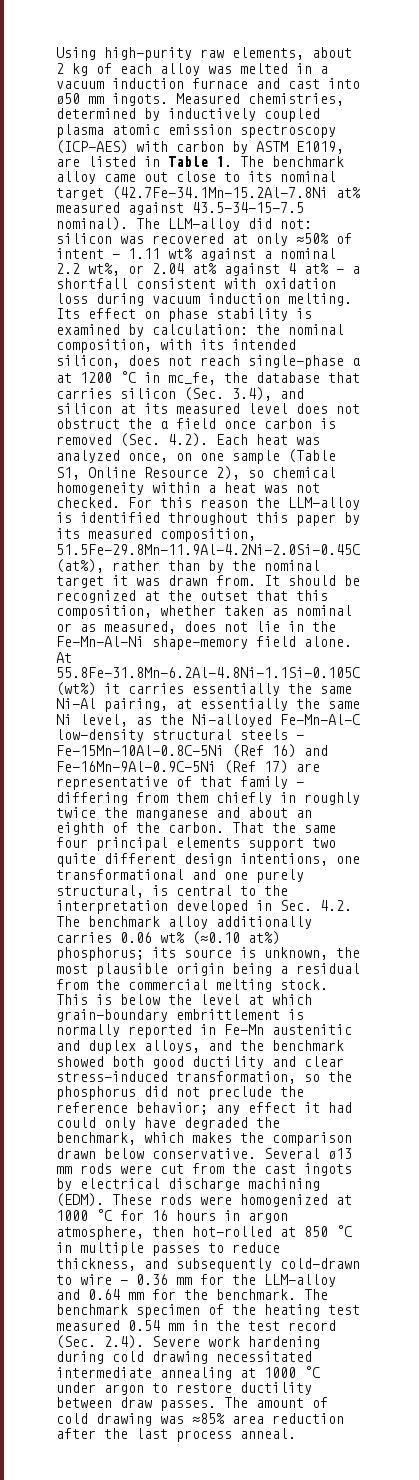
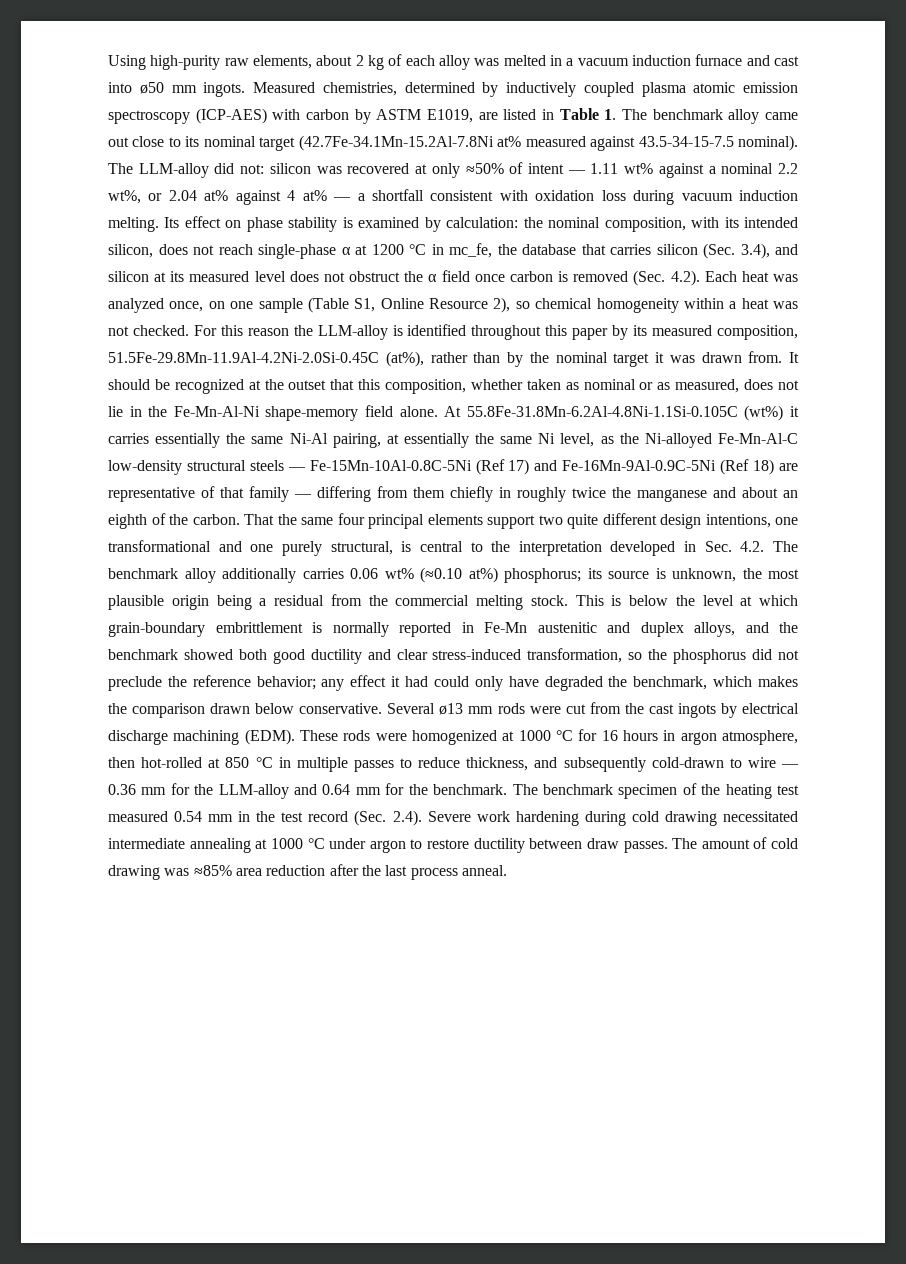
- At 55.8Fe-31.8Mn-6.2Al-4.8Ni-1.1Si-0.105C (wt%) it carries essentially the same Ni-Al pairing, at essentially the same Ni level, as the Ni-alloyed Fe-Mn-Al-C low-density structural steels — Fe-15Mn-10Al-0.8C-5Ni (Ref 16) and Fe-16Mn-9Al-0.9C-5Ni (Ref 17) are representative of that family — differing from them chiefly in roughly twice the manganese and about an eighth of the carbon.
+ At 55.8Fe-31.8Mn-6.2Al-4.8Ni-1.1Si-0.105C (wt%) it carries essentially the same Ni-Al pairing, at essentially the same Ni level, as the Ni-alloyed Fe-Mn-Al-C low-density structural steels — Fe-15Mn-10Al-0.8C-5Ni (Ref 17) and Fe-16Mn-9Al-0.9C-5Ni (Ref 18) are representative of that family — differing from them chiefly in roughly twice the manganese and about an eighth of the carbon.

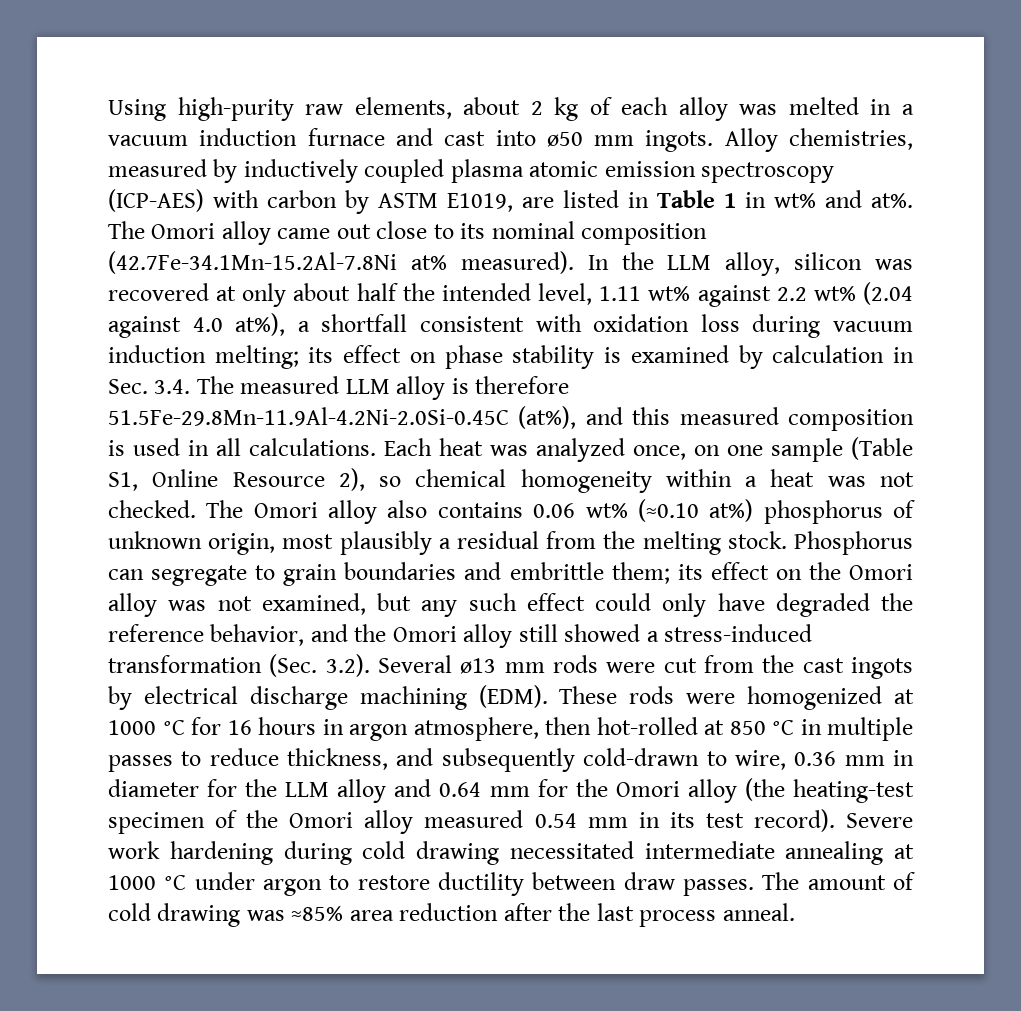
- Measured chemistries, determined by inductively coupled plasma atomic emission spectroscopy (ICP-AES) with carbon by ASTM E1019, are listed in Table 1. The benchmark alloy came out close to its nominal target (42.7Fe-34.1Mn-15.2Al-7.8Ni at% measured against 43.5-34-15-7.5 nominal). The LLM-alloy did not: silicon was recovered at only ≈50% of intent — 1.11 wt% against a nominal 2.2 wt%, or 2.04 at% against 4 at% — a shortfall consistent with oxidation loss during vacuum induction melting. Its effect on phase stability is examined by calculation: the nominal composition, with its intended silicon, does not reach single-phase α at 1200 °C in mc_fe, the database that carries silicon (Sec. 3.4), and silicon at its measured level does not obstruct the α field once carbon is removed (Sec. 4.2). Each heat was analyzed once, on one sample (Table S1, Online Resource 2), so chemical homogeneity within a heat was not checked.
+ Alloy chemistries, measured by inductively coupled plasma atomic emission spectroscopy (ICP-AES) with carbon by ASTM E1019, are listed in Table 1 in wt% and at%. The Omori alloy came out close to its nominal composition (42.7Fe-34.1Mn-15.2Al-7.8Ni at% measured). In the LLM alloy, silicon was recovered at only about half the intended level, 1.11 wt% against 2.2 wt% (2.04 against 4.0 at%), a shortfall consistent with oxidation loss during vacuum induction melting; its effect on phase stability is examined by calculation in Sec. 3.4. The measured LLM alloy is therefore 51.5Fe-29.8Mn-11.9Al-4.2Ni-2.0Si-0.45C (at%), and this measured composition is used in all calculations. Each heat was analyzed once, on one sample (Table S1, Online Resource 2), so chemical homogeneity within a heat was not checked.
- For this reason the LLM-alloy is identified throughout this paper by its measured composition, 51.5Fe-29.8Mn-11.9Al-4.2Ni-2.0Si-0.45C (at%), rather than by the nominal target it was drawn from. It should be recognized at the outset that this composition, whether taken as nominal or as measured, does not lie in the Fe-Mn-Al-Ni shape-memory field alone. At 55.8Fe-31.8Mn-6.2Al-4.8Ni-1.1Si-0.105C (wt%) it carries essentially the same Ni-Al pairing, at essentially the same Ni level, as the Ni-alloyed Fe-Mn-Al-C low-density structural steels — Fe-15Mn-10Al-0.8C-5Ni (Ref 17) and Fe-16Mn-9Al-0.9C-5Ni (Ref 18) are representative of that family — differing from them chiefly in roughly twice the manganese and about an eighth of the carbon. That the same four principal elements support two quite different design intentions, one transformational and one purely structural, is central to the interpretation developed in Sec. 4.2. The benchmark alloy additionally carries 0.06 wt% (≈0.10 at%) phosphorus; its source is unknown, the most plausible origin being a residual from the commercial melting stock.
+ The Omori alloy also contains 0.06 wt% (≈0.10 at%) phosphorus of unknown origin, most plausibly a residual from the melting stock.
- This is below the level at which grain-boundary embrittlement is normally reported in Fe-Mn austenitic and duplex alloys, and the benchmark showed both good ductility and clear stress-induced transformation, so the phosphorus did not preclude the reference behavior; any effect it had could only have degraded the benchmark, which makes the comparison drawn below conservative. Several ø13 mm rods were cut from the cast ingots by electrical discharge machining (EDM).
+ Phosphorus can segregate to grain boundaries and embrittle them; its effect on the Omori alloy was not examined, but any such effect could only have degraded the reference behavior, and the Omori alloy still showed a stress-induced transformation (Sec. 3.2). Several ø13 mm rods were cut from the cast ingots by electrical discharge machining (EDM).
- These rods were homogenized at 1000 °C for 16 hours in argon atmosphere, then hot-rolled at 850 °C in multiple passes to reduce thickness, and subsequently cold-drawn to wire — 0.36 mm for the LLM-alloy and 0.64 mm for the benchmark. The benchmark specimen of the heating test measured 0.54 mm in the test record (Sec. 2.4). Severe work hardening during cold drawing necessitated intermediate annealing at 1000 °C under argon to restore ductility between draw passes.
+ These rods were homogenized at 1000 °C for 16 hours in argon atmosphere, then hot-rolled at 850 °C in multiple passes to reduce thickness, and subsequently cold-drawn to wire, 0.36 mm in diameter for the LLM alloy and 0.64 mm for the Omori alloy (the heating-test specimen of the Omori alloy measured 0.54 mm in its test record). Severe work hardening during cold drawing necessitated intermediate annealing at 1000 °C under argon to restore ductility between draw passes.

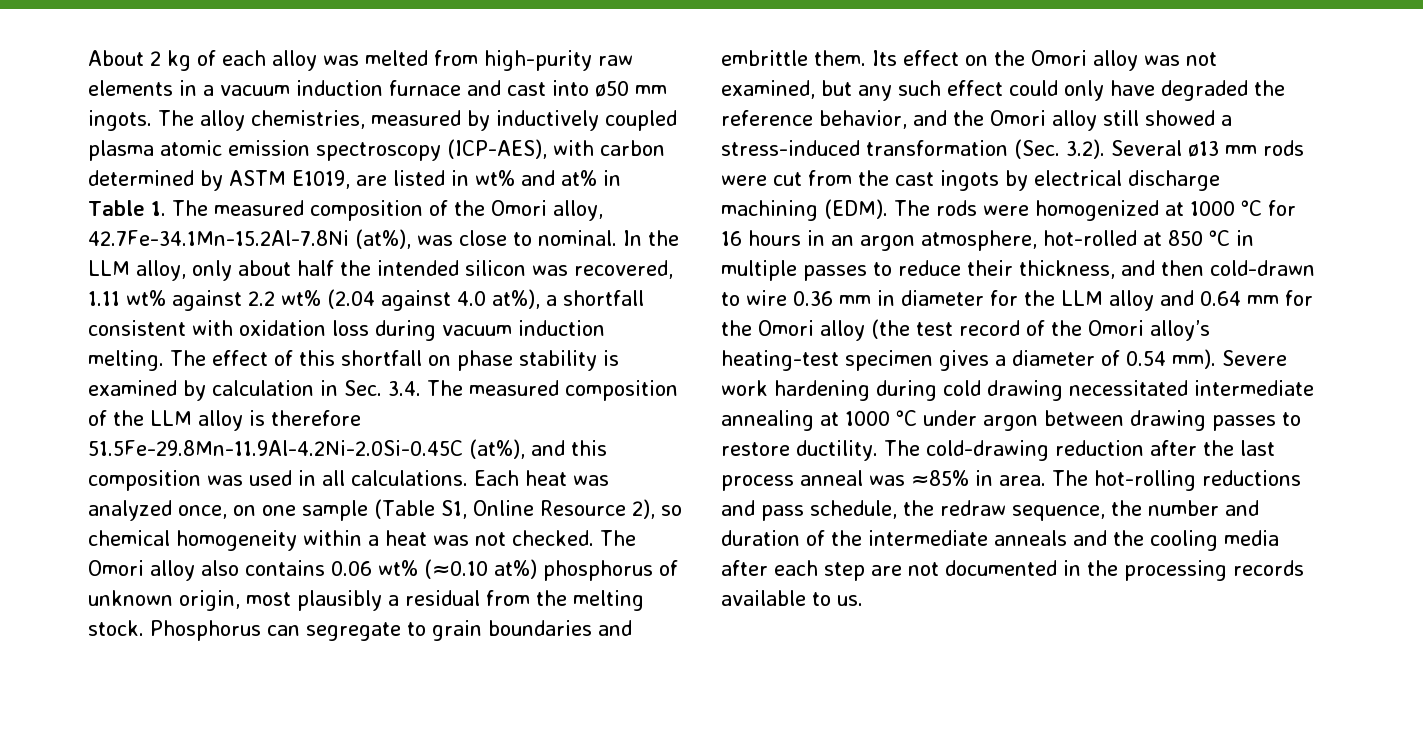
- Using high-purity raw elements, about 2 kg of each alloy was melted in a vacuum induction furnace and cast into ø50 mm ingots.
+ About 2 kg of each alloy was melted from high-purity raw elements in a vacuum induction furnace and cast into ø50 mm ingots.
- Alloy chemistries, measured by inductively coupled plasma atomic emission spectroscopy (ICP-AES) with carbon by ASTM E1019, are listed in Table 1 in wt% and at%. The Omori alloy came out close to its nominal composition (42.7Fe-34.1Mn-15.2Al-7.8Ni at% measured). In the LLM alloy, silicon was recovered at only about half the intended level, 1.11 wt% against 2.2 wt% (2.04 against 4.0 at%), a shortfall consistent with oxidation loss during vacuum induction melting; its effect on phase stability is examined by calculation in Sec. 3.4. The measured LLM alloy is therefore 51.5Fe-29.8Mn-11.9Al-4.2Ni-2.0Si-0.45C (at%), and this measured composition is used in all calculations.
+ The alloy chemistries, measured by inductively coupled plasma atomic emission spectroscopy (ICP-AES), with carbon determined by ASTM E1019, are listed in wt% and at% in Table 1. The measured composition of the Omori alloy, 42.7Fe-34.1Mn-15.2Al-7.8Ni (at%), was close to nominal. In the LLM alloy, only about half the intended silicon was recovered, 1.11 wt% against 2.2 wt% (2.04 against 4.0 at%), a shortfall consistent with oxidation loss during vacuum induction melting. The effect of this shortfall on phase stability is examined by calculation in Sec. 3.4. The measured composition of the LLM alloy is therefore 51.5Fe-29.8Mn-11.9Al-4.2Ni-2.0Si-0.45C (at%), and this composition was used in all calculations.
- Phosphorus can segregate to grain boundaries and embrittle them; its effect on the Omori alloy was not examined, but any such effect could only have degraded the reference behavior, and the Omori alloy still showed a stress-induced transformation (Sec. 3.2). Several ø13 mm rods were cut from the cast ingots by electrical discharge machining (EDM).
+ Phosphorus can segregate to grain boundaries and embrittle them. Its effect on the Omori alloy was not examined, but any such effect could only have degraded the reference behavior, and the Omori alloy still showed a stress-induced transformation (Sec. 3.2). Several ø13 mm rods were cut from the cast ingots by electrical discharge machining (EDM).
- These rods were homogenized at 1000 °C for 16 hours in argon atmosphere, then hot-rolled at 850 °C in multiple passes to reduce thickness, and subsequently cold-drawn to wire, 0.36 mm in diameter for the LLM alloy and 0.64 mm for the Omori alloy (the heating-test specimen of the Omori alloy measured 0.54 mm in its test record).
+ The rods were homogenized at 1000 °C for 16 hours in an argon atmosphere, hot-rolled at 850 °C in multiple passes to reduce their thickness, and then cold-drawn to wire 0.36 mm in diameter for the LLM alloy and 0.64 mm for the Omori alloy (the test record of the Omori alloy’s heating-test specimen gives a diameter of 0.54 mm).
- Severe work hardening during cold drawing necessitated intermediate annealing at 1000 °C under argon to restore ductility between draw passes. The amount of cold drawing was ≈85% area reduction after the last process anneal.
+ Severe work hardening during cold drawing necessitated intermediate annealing at 1000 °C under argon between drawing passes to restore ductility. The cold-drawing reduction after the last process anneal was ≈85% in area. The hot-rolling reductions and pass schedule, the redraw sequence, the number and duration of the intermediate anneals and the cooling media after each step are not documented in the processing records available to us.

